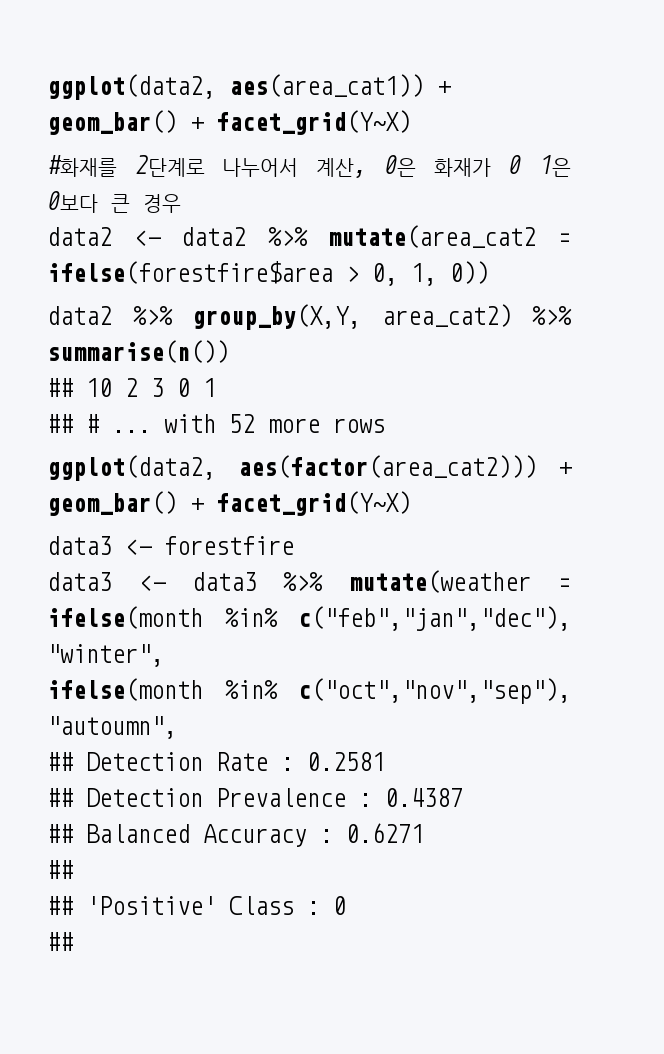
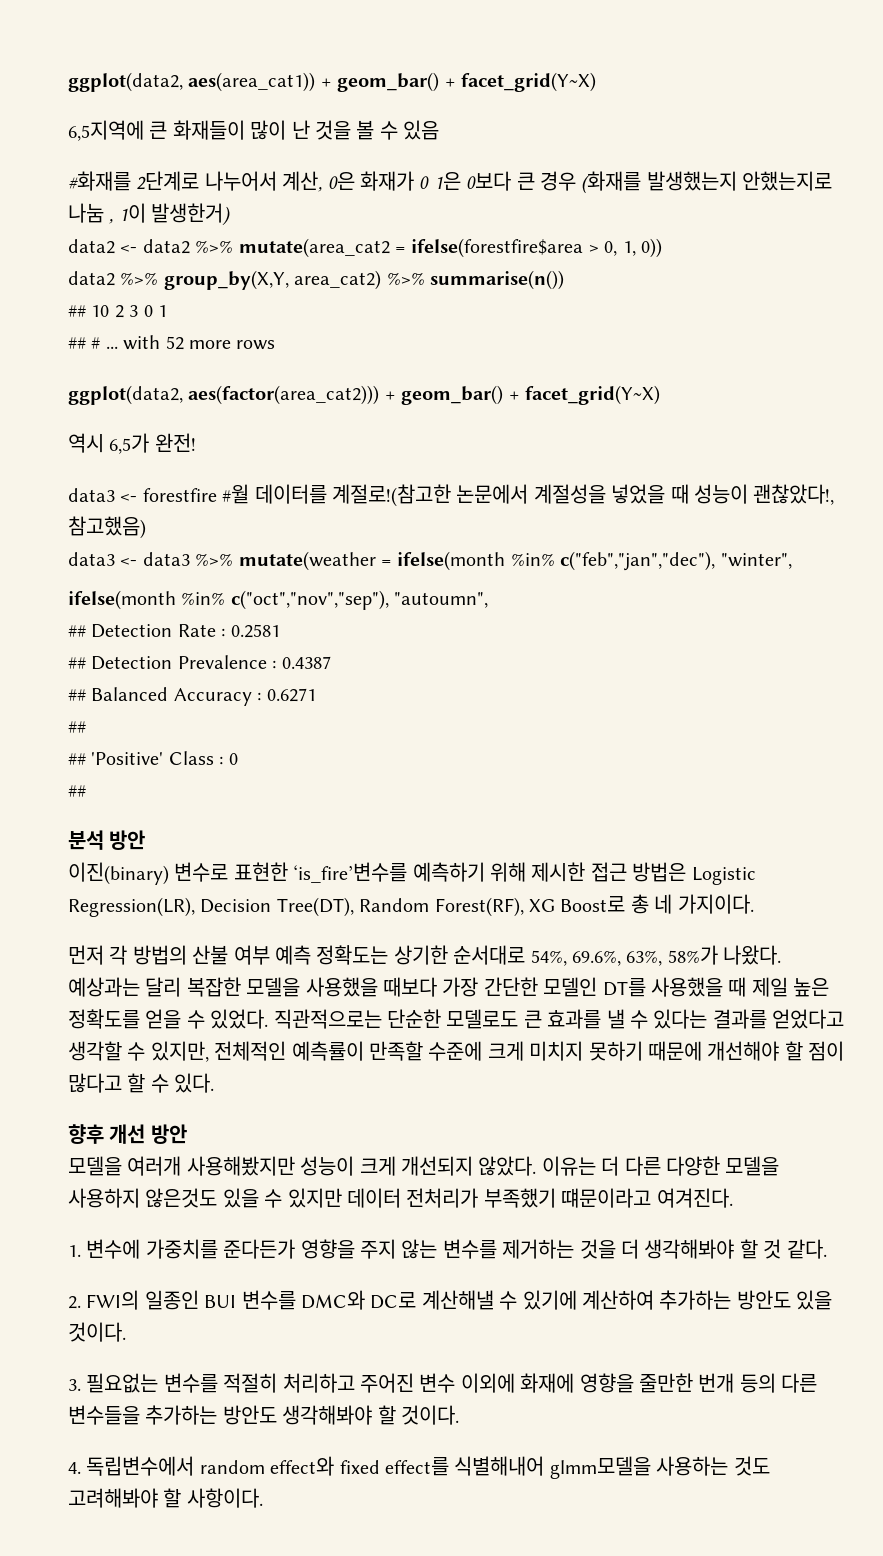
+ 6,5지역에 큰 화재들이 많이 난 것을 볼 수 있음
- #화재를 2단계로 나누어서 계산, 0은 화재가 0 1은 0보다 큰 경우
+ #화재를 2단계로 나누어서 계산, 0은 화재가 0 1은 0보다 큰 경우 (화재를 발생했는지 안했는지로 나눔 , 1이 발생한거)
+ 역시 6,5가 완전!
- data3 <- forestfire
+ data3 <- forestfire #월 데이터를 계절로!(참고한 논문에서 계절성을 넣었을 때 성능이 괜찮았다!, 참고했음)
+ 분석 방안
+ 이진(binary) 변수로 표현한 ‘is_fire’변수를 예측하기 위해 제시한 접근 방법은 Logistic Regression(LR), Decision Tree(DT), Random Forest(RF), XG Boost로 총 네 가지이다.
+ 먼저 각 방법의 산불 여부 예측 정확도는 상기한 순서대로 54%, 69.6%, 63%, 58%가 나왔다. 예상과는 달리 복잡한 모델을 사용했을 때보다 가장 간단한 모델인 DT를 사용했을 때 제일 높은 정확도를 얻을 수 있었다. 직관적으로는 단순한 모델로도 큰 효과를 낼 수 있다는 결과를 얻었다고 생각할 수 있지만, 전체적인 예측률이 만족할 수준에 크게 미치지 못하기 때문에 개선해야 할 점이 많다고 할 수 있다.
+ 향후 개선 방안
+ 모델을 여러개 사용해봤지만 성능이 크게 개선되지 않았다. 이유는 더 다른 다양한 모델을 사용하지 않은것도 있을 수 있지만 데이터 전처리가 부족했기 떄문이라고 여겨진다.
+ 1. 변수에 가중치를 준다든가 영향을 주지 않는 변수를 제거하는 것을 더 생각해봐야 할 것 같다.
+ 2. FWI의 일종인 BUI 변수를 DMC와 DC로 계산해낼 수 있기에 계산하여 추가하는 방안도 있을 것이다.
+ 3. 필요없는 변수를 적절히 처리하고 주어진 변수 이외에 화재에 영향을 줄만한 번개 등의 다른 변수들을 추가하는 방안도 생각해봐야 할 것이다.
+ 4. 독립변수에서 random effect와 fixed effect를 식별해내어 glmm모델을 사용하는 것도 고려해봐야 할 사항이다.

